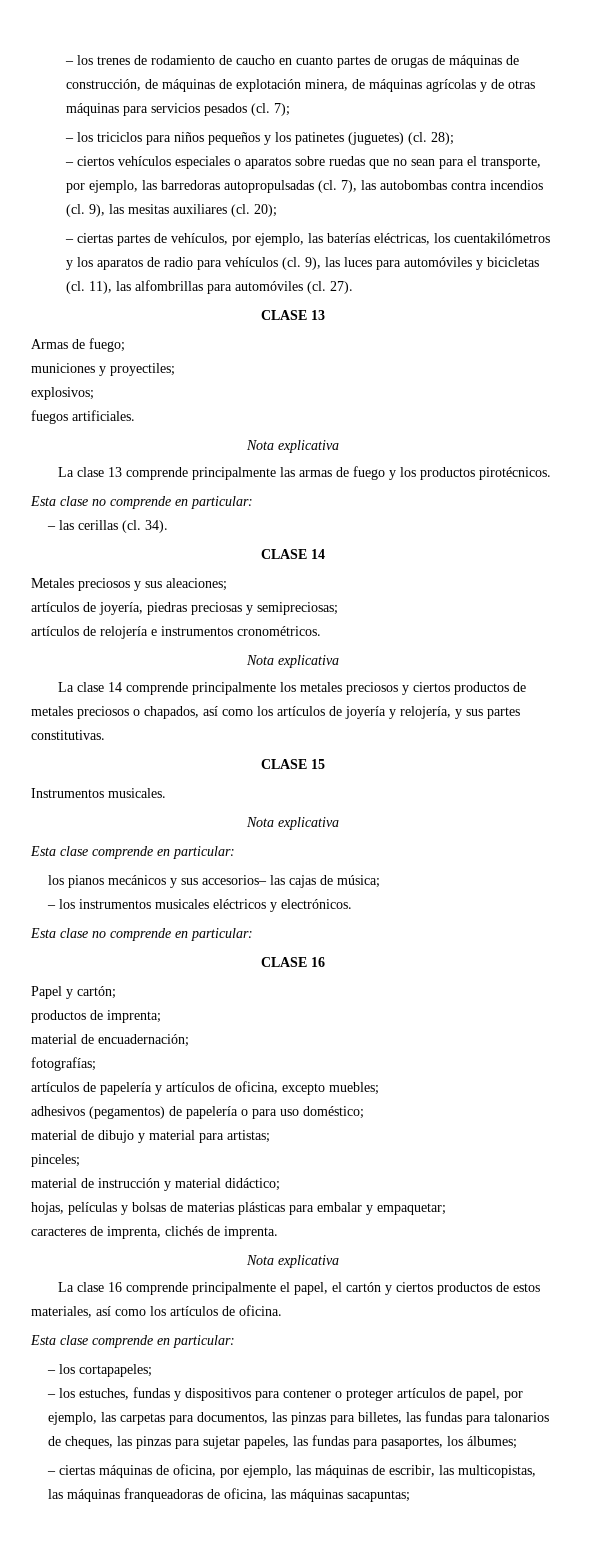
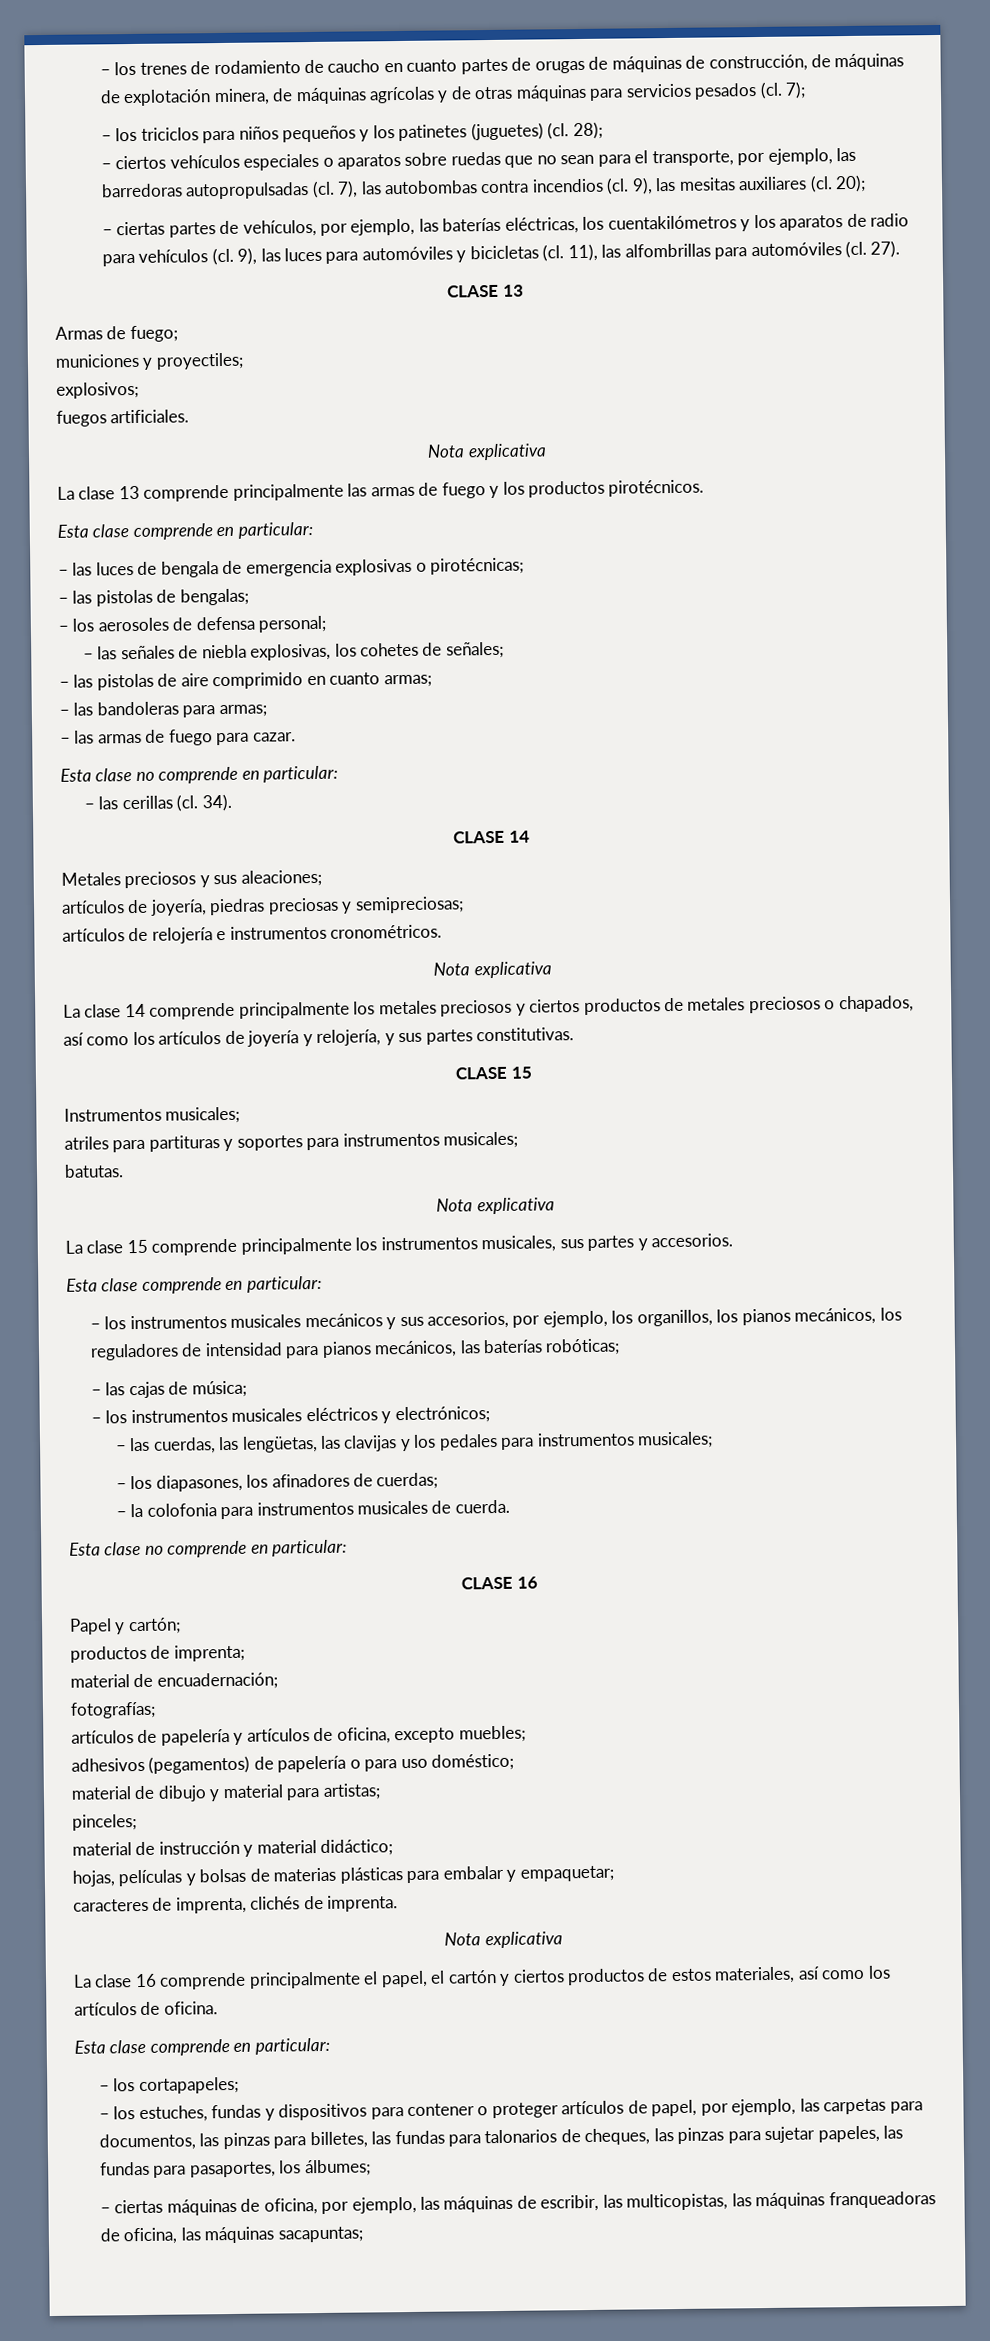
  La clase 13 comprende principalmente las armas de fuego y los productos pirotécnicos.
+ Esta clase comprende en particular:
+ – las luces de bengala de emergencia explosivas o pirotécnicas;
+ – las pistolas de bengalas;
+ – los aerosoles de defensa personal;
+ – las señales de niebla explosivas, los cohetes de señales;
+ – las pistolas de aire comprimido en cuanto armas;
+ – las bandoleras para armas;
+ – las armas de fuego para cazar.
- Instrumentos musicales.
+ Instrumentos musicales;
+ atriles para partituras y soportes para instrumentos musicales;
+ batutas.
  Nota explicativa
+ La clase 15 comprende principalmente los instrumentos musicales, sus partes y accesorios.
  Esta clase comprende en particular:
- los pianos mecánicos y sus accesorios– las cajas de música;
+ – los instrumentos musicales mecánicos y sus accesorios, por ejemplo, los organillos, los pianos mecánicos, los reguladores de intensidad para pianos mecánicos, las baterías robóticas;
+ – las cajas de música;
- – los instrumentos musicales eléctricos y electrónicos.
+ – los instrumentos musicales eléctricos y electrónicos;
+ – las cuerdas, las lengüetas, las clavijas y los pedales para instrumentos musicales;
+ – los diapasones, los afinadores de cuerdas;
+ – la colofonia para instrumentos musicales de cuerda.

